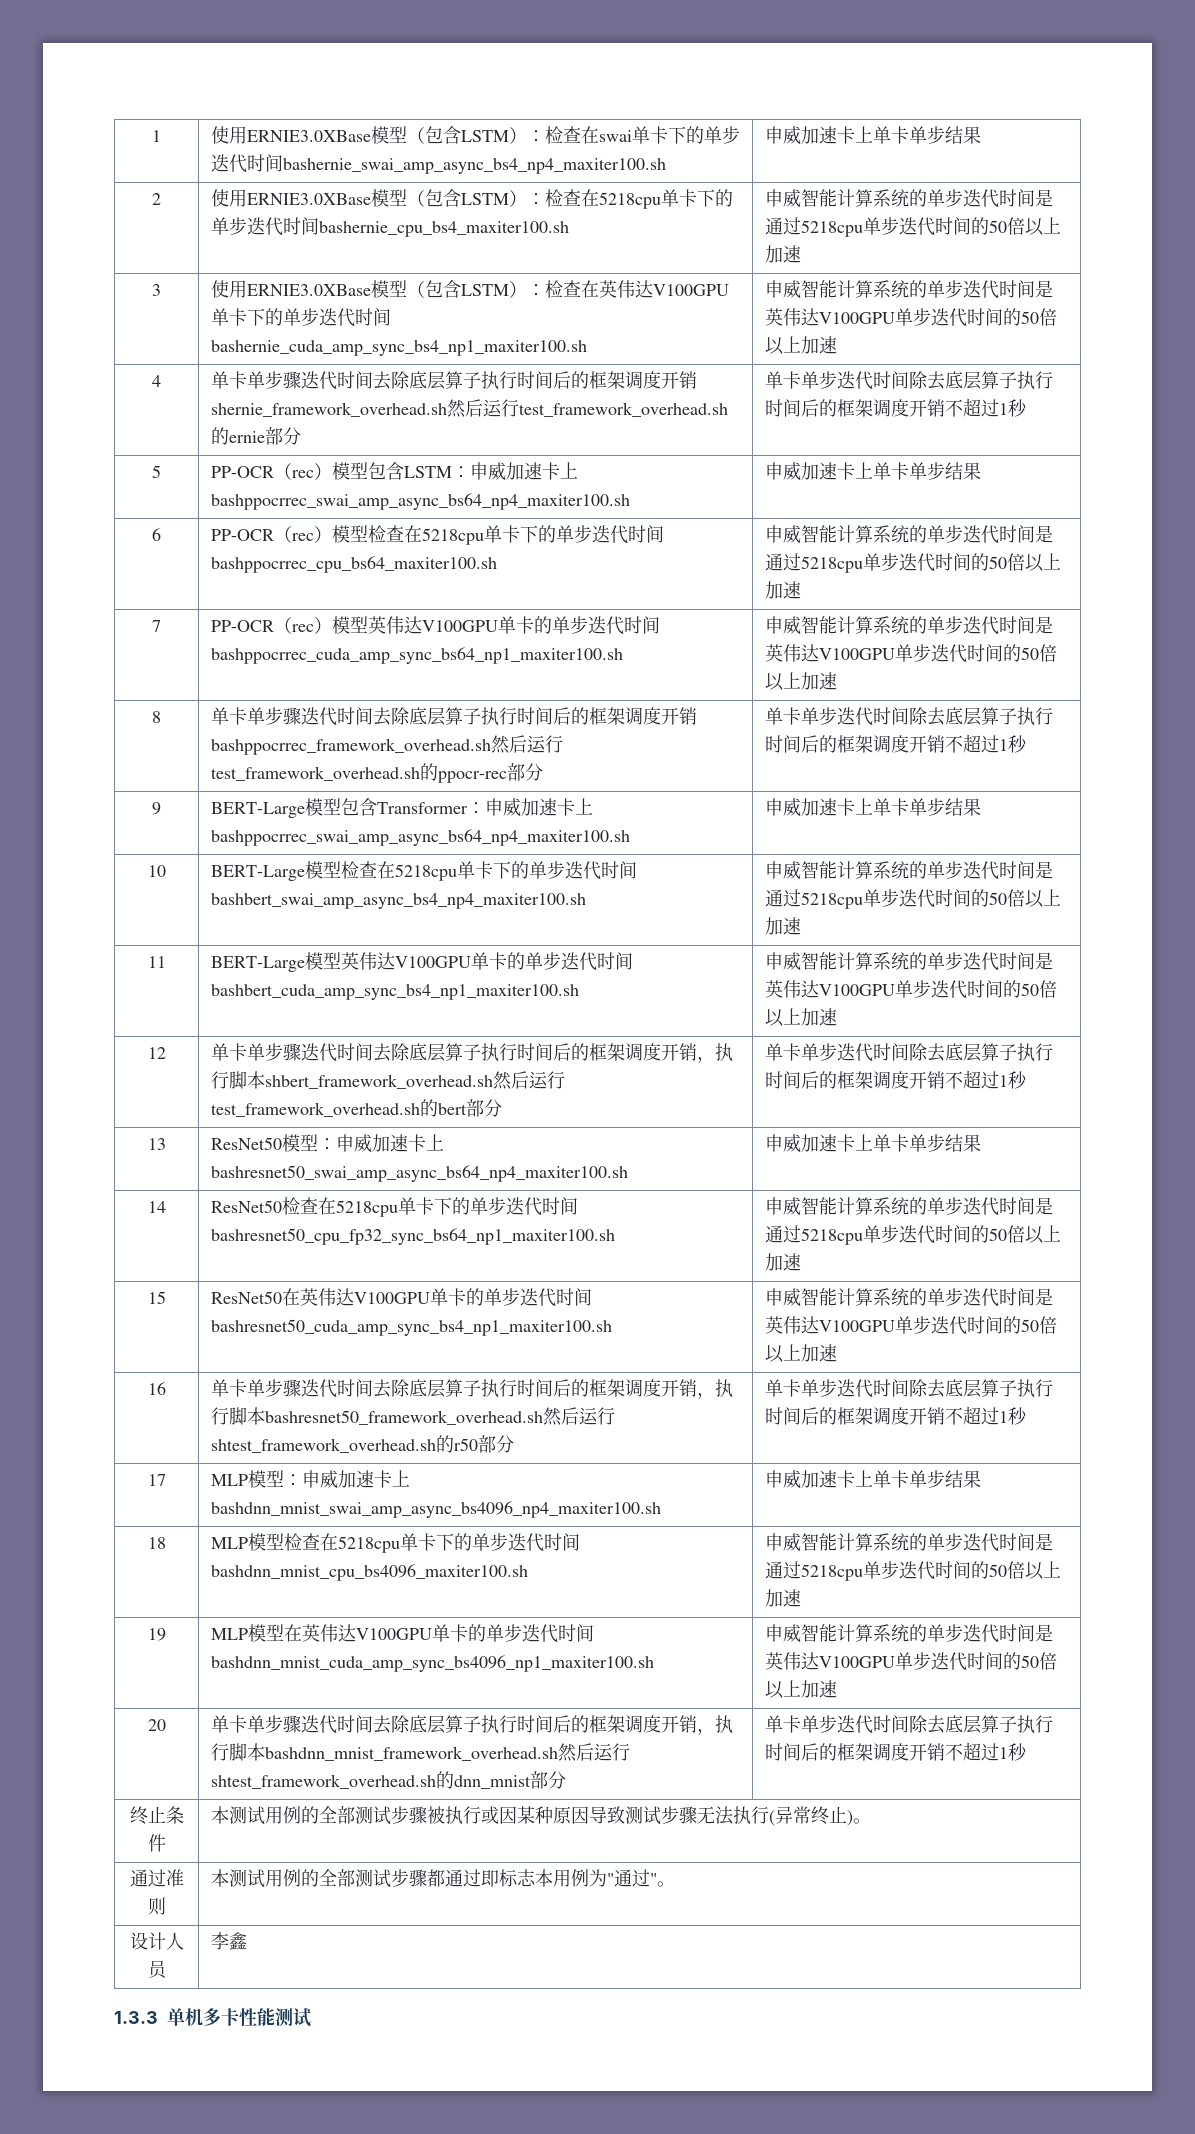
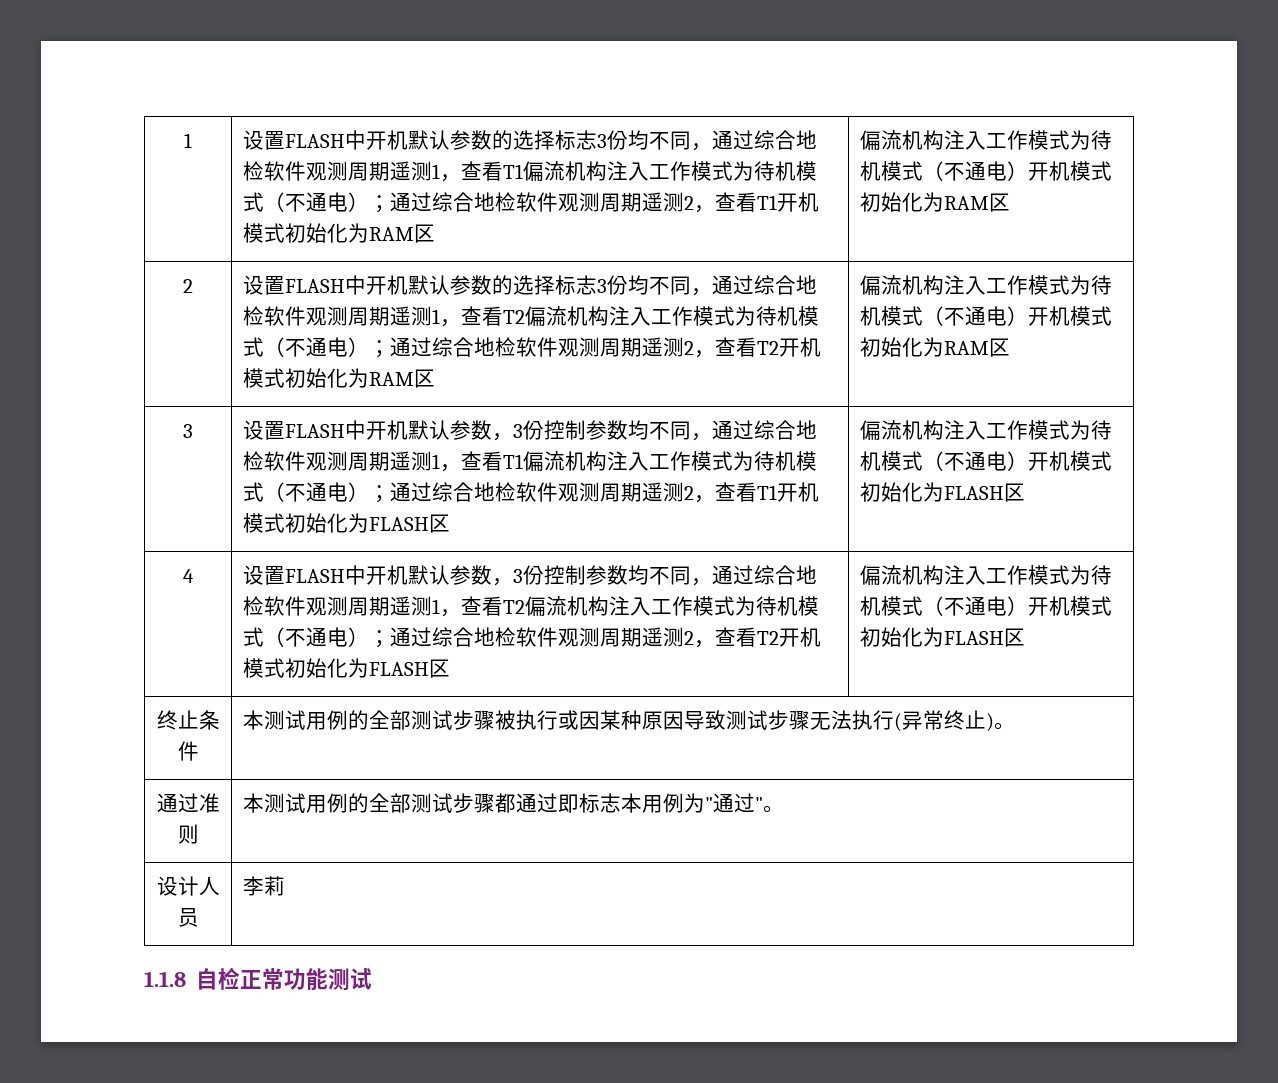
- 使用ERNIE3.0XBase模型（包含LSTM）：检查在swai单卡下的单步迭代时间bashernie_swai_amp_async_bs4_np4_maxiter100.sh | 申威加速卡上单卡单步结果
- 2 | 使用ERNIE3.0XBase模型（包含LSTM）：检查在5218cpu单卡下的单步迭代时间bashernie_cpu_bs4_maxiter100.sh | 申威智能计算系统的单步迭代时间是通过5218cpu单步迭代时间的50倍以上加速
- 3 | 使用ERNIE3.0XBase模型（包含LSTM）：检查在英伟达V100GPU单卡下的单步迭代时间bashernie_cuda_amp_sync_bs4_np1_maxiter100.sh | 申威智能计算系统的单步迭代时间是英伟达V100GPU单步迭代时间的50倍以上加速
- 4 | 单卡单步骤迭代时间去除底层算子执行时间后的框架调度开销shernie_framework_overhead.sh然后运行test_framework_overhead.sh的ernie部分 | 单卡单步迭代时间除去底层算子执行时间后的框架调度开销不超过1秒
- 5 | PP-OCR（rec）模型包含LSTM：申威加速卡上bashppocrrec_swai_amp_async_bs64_np4_maxiter100.sh | 申威加速卡上单卡单步结果
- 6 | PP-OCR（rec）模型检查在5218cpu单卡下的单步迭代时间bashppocrrec_cpu_bs64_maxiter100.sh | 申威智能计算系统的单步迭代时间是通过5218cpu单步迭代时间的50倍以上加速
- 7 | PP-OCR（rec）模型英伟达V100GPU单卡的单步迭代时间bashppocrrec_cuda_amp_sync_bs64_np1_maxiter100.sh | 申威智能计算系统的单步迭代时间是英伟达V100GPU单步迭代时间的50倍以上加速
- 8 | 单卡单步骤迭代时间去除底层算子执行时间后的框架调度开销bashppocrrec_framework_overhead.sh然后运行test_framework_overhead.sh的ppocr-rec部分 | 单卡单步迭代时间除去底层算子执行时间后的框架调度开销不超过1秒
- 9 | BERT-Large模型包含Transformer：申威加速卡上bashppocrrec_swai_amp_async_bs64_np4_maxiter100.sh | 申威加速卡上单卡单步结果
- 10 | BERT-Large模型检查在5218cpu单卡下的单步迭代时间bashbert_swai_amp_async_bs4_np4_maxiter100.sh | 申威智能计算系统的单步迭代时间是通过5218cpu单步迭代时间的50倍以上加速
- 11 | BERT-Large模型英伟达V100GPU单卡的单步迭代时间bashbert_cuda_amp_sync_bs4_np1_maxiter100.sh | 申威智能计算系统的单步迭代时间是英伟达V100GPU单步迭代时间的50倍以上加速
- 12 | 单卡单步骤迭代时间去除底层算子执行时间后的框架调度开销，执行脚本shbert_framework_overhead.sh然后运行test_framework_overhead.sh的bert部分 | 单卡单步迭代时间除去底层算子执行时间后的框架调度开销不超过1秒
- 13 | ResNet50模型：申威加速卡上bashresnet50_swai_amp_async_bs64_np4_maxiter100.sh | 申威加速卡上单卡单步结果
- 14 | ResNet50检查在5218cpu单卡下的单步迭代时间bashresnet50_cpu_fp32_sync_bs64_np1_maxiter100.sh | 申威智能计算系统的单步迭代时间是通过5218cpu单步迭代时间的50倍以上加速
- 15 | ResNet50在英伟达V100GPU单卡的单步迭代时间bashresnet50_cuda_amp_sync_bs4_np1_maxiter100.sh | 申威智能计算系统的单步迭代时间是英伟达V100GPU单步迭代时间的50倍以上加速
- 16 | 单卡单步骤迭代时间去除底层算子执行时间后的框架调度开销，执行脚本bashresnet50_framework_overhead.sh然后运行shtest_framework_overhead.sh的r50部分 | 单卡单步迭代时间除去底层算子执行时间后的框架调度开销不超过1秒
- 17 | MLP模型：申威加速卡上bashdnn_mnist_swai_amp_async_bs4096_np4_maxiter100.sh | 申威加速卡上单卡单步结果
- 18 | MLP模型检查在5218cpu单卡下的单步迭代时间bashdnn_mnist_cpu_bs4096_maxiter100.sh | 申威智能计算系统的单步迭代时间是通过5218cpu单步迭代时间的50倍以上加速
- 19 | MLP模型在英伟达V100GPU单卡的单步迭代时间bashdnn_mnist_cuda_amp_sync_bs4096_np1_maxiter100.sh | 申威智能计算系统的单步迭代时间是英伟达V100GPU单步迭代时间的50倍以上加速
- 20 | 单卡单步骤迭代时间去除底层算子执行时间后的框架调度开销，执行脚本bashdnn_mnist_framework_overhead.sh然后运行shtest_framework_overhead.sh的dnn_mnist部分 | 单卡单步迭代时间除去底层算子执行时间后的框架调度开销不超过1秒
+ 设置FLASH中开机默认参数的选择标志3份均不同，通过综合地检软件观测周期遥测1，查看T1偏流机构注入工作模式为待机模式（不通电）；通过综合地检软件观测周期遥测2，查看T1开机模式初始化为RAM区 | 偏流机构注入工作模式为待机模式（不通电）开机模式初始化为RAM区
+ 2 | 设置FLASH中开机默认参数的选择标志3份均不同，通过综合地检软件观测周期遥测1，查看T2偏流机构注入工作模式为待机模式（不通电）；通过综合地检软件观测周期遥测2，查看T2开机模式初始化为RAM区 | 偏流机构注入工作模式为待机模式（不通电）开机模式初始化为RAM区
+ 3 | 设置FLASH中开机默认参数，3份控制参数均不同，通过综合地检软件观测周期遥测1，查看T1偏流机构注入工作模式为待机模式（不通电）；通过综合地检软件观测周期遥测2，查看T1开机模式初始化为FLASH区 | 偏流机构注入工作模式为待机模式（不通电）开机模式初始化为FLASH区
+ 4 | 设置FLASH中开机默认参数，3份控制参数均不同，通过综合地检软件观测周期遥测1，查看T2偏流机构注入工作模式为待机模式（不通电）；通过综合地检软件观测周期遥测2，查看T2开机模式初始化为FLASH区 | 偏流机构注入工作模式为待机模式（不通电）开机模式初始化为FLASH区
- 设计人员 | 李鑫
- 1.3.3单机多卡性能测试
+ 设计人员 | 李莉
+ 1.1.8自检正常功能测试

